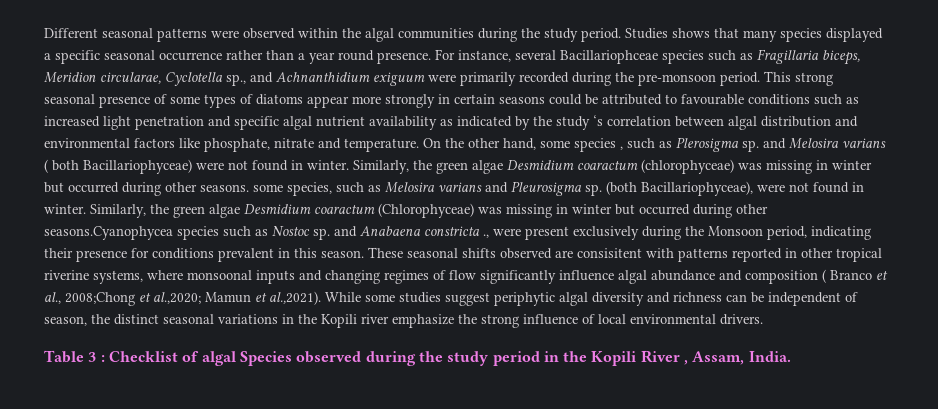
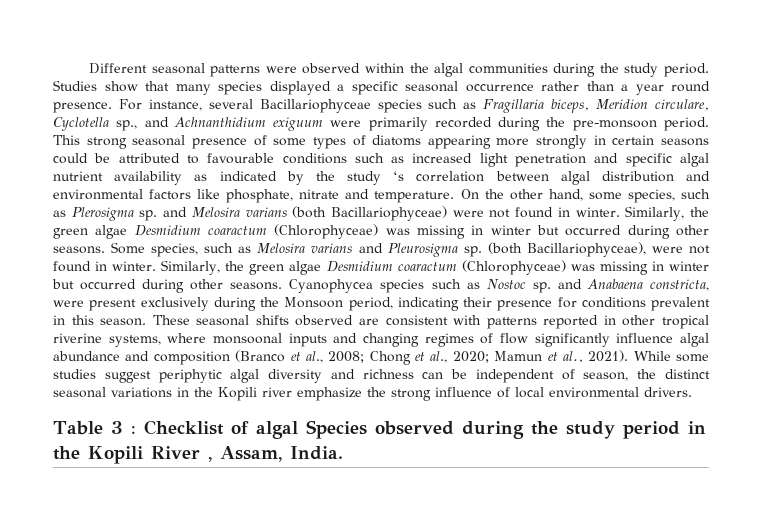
- Studies shows that many species displayed a specific seasonal occurrence rather than a year round presence.
+ Studies show that many species displayed a specific seasonal occurrence rather than a year round presence.
- For instance, several Bacillariophceae species such as Fragillaria biceps, Meridion circularae, Cyclotella sp., and Achnanthidium exiguum were primarily recorded during the pre-monsoon period.
+ For instance, several Bacillariophyceae species such as Fragillaria biceps, Meridion circulare, Cyclotella sp., and Achnanthidium exiguum were primarily recorded during the pre-monsoon period.
- This strong seasonal presence of some types of diatoms appear more strongly in certain seasons could be attributed to favourable conditions such as increased light penetration and specific algal nutrient availability as indicated by the study ‘s correlation between algal distribution and environmental factors like phosphate, nitrate and temperature.
+ This strong seasonal presence of some types of diatoms appearing more strongly in certain seasons could be attributed to favourable conditions such as increased light penetration and specific algal nutrient availability as indicated by the study ‘s correlation between algal distribution and environmental factors like phosphate, nitrate and temperature.
- On the other hand, some species , such as Plerosigma sp. and Melosira varians ( both Bacillariophyceae) were not found in winter.
+ On the other hand, some species, such as Plerosigma sp. and Melosira varians (both Bacillariophyceae) were not found in winter.
- Similarly, the green algae Desmidium coaractum (chlorophyceae) was missing in winter but occurred during other seasons. some species, such as Melosira varians and Pleurosigma sp.
+ Similarly, the green algae Desmidium coaractum (Chlorophyceae) was missing in winter but occurred during other seasons. Some species, such as Melosira varians and Pleurosigma sp.
- Similarly, the green algae Desmidium coaractum (Chlorophyceae) was missing in winter but occurred during other seasons.Cyanophycea species such as Nostoc sp. and Anabaena constricta ., were present exclusively during the Monsoon period, indicating their presence for conditions prevalent in this season.
+ Similarly, the green algae Desmidium coaractum (Chlorophyceae) was missing in winter but occurred during other seasons. Cyanophycea species such as Nostoc sp. and Anabaena constricta, were present exclusively during the Monsoon period, indicating their presence for conditions prevalent in this season.
- These seasonal shifts observed are consisitent with patterns reported in other tropical riverine systems, where monsoonal inputs and changing regimes of flow significantly influence algal abundance and composition ( Branco et al., 2008;Chong et al.,2020; Mamun et al.,2021). While some studies suggest periphytic algal diversity and richness can be independent of season, the distinct seasonal variations in the Kopili river emphasize the strong influence of local environmental drivers.
+ These seasonal shifts observed are consistent with patterns reported in other tropical riverine systems, where monsoonal inputs and changing regimes of flow significantly influence algal abundance and composition (Branco et al., 2008; Chong et al., 2020; Mamun et al., 2021). While some studies suggest periphytic algal diversity and richness can be independent of season, the distinct seasonal variations in the Kopili river emphasize the strong influence of local environmental drivers.

